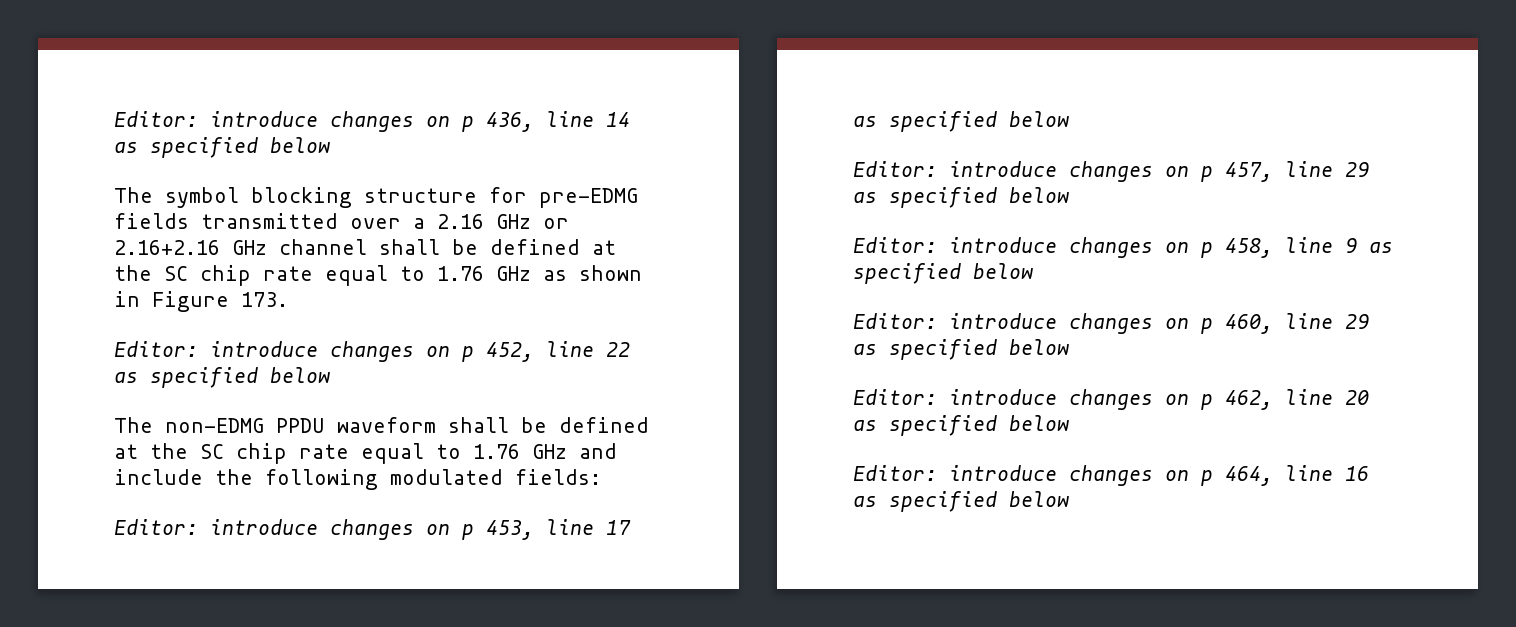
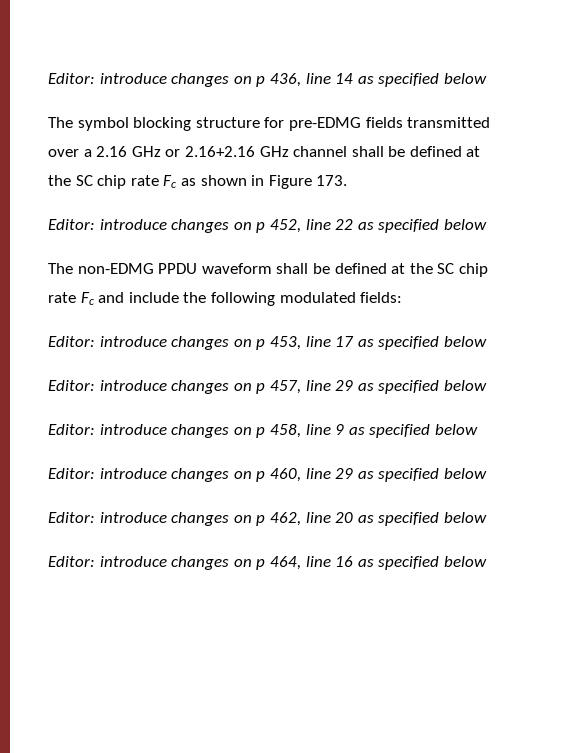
- The symbol blocking structure for pre-EDMG fields transmitted over a 2.16 GHz or 2.16+2.16 GHz channel shall be defined at the SC chip rate equal to 1.76 GHz as shown in Figure 173.
+ The symbol blocking structure for pre-EDMG fields transmitted over a 2.16 GHz or 2.16+2.16 GHz channel shall be defined at the SC chip rate Fc as shown in Figure 173.
- The non-EDMG PPDU waveform shall be defined at the SC chip rate equal to 1.76 GHz and include the following modulated fields:
+ The non-EDMG PPDU waveform shall be defined at the SC chip rate Fc and include the following modulated fields:

